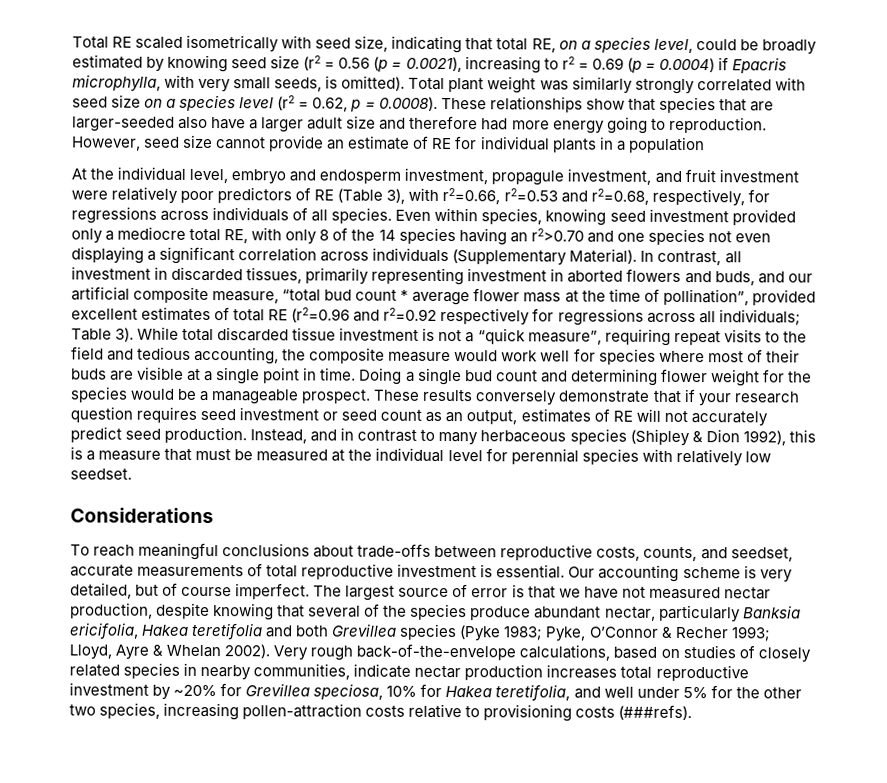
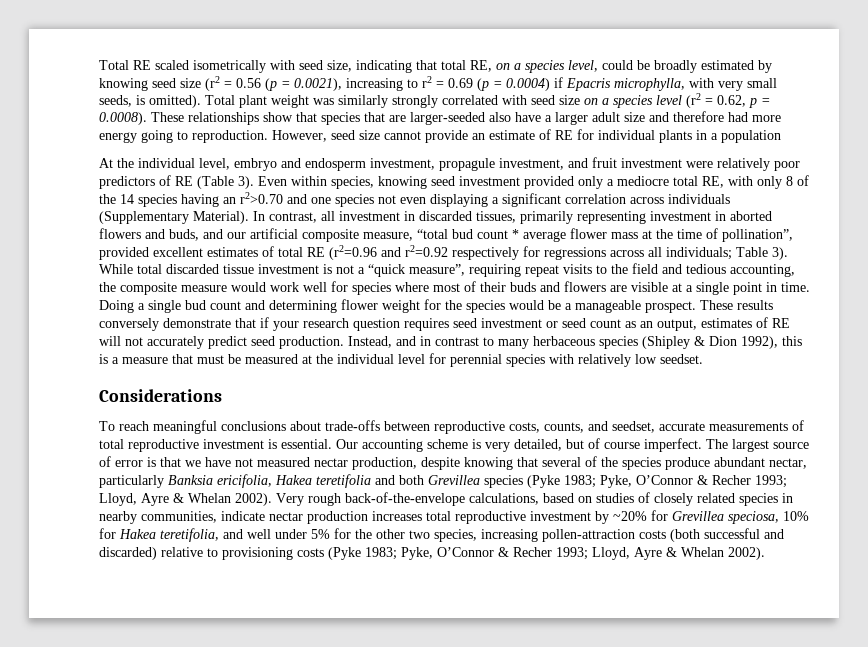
- At the individual level, embryo and endosperm investment, propagule investment, and fruit investment were relatively poor predictors of RE (Table 3), with r2=0.66, r2=0.53 and r2=0.68, respectively, for regressions across individuals of all species.
+ At the individual level, embryo and endosperm investment, propagule investment, and fruit investment were relatively poor predictors of RE (Table 3).
- While total discarded tissue investment is not a “quick measure”, requiring repeat visits to the field and tedious accounting, the composite measure would work well for species where most of their buds are visible at a single point in time.
+ While total discarded tissue investment is not a “quick measure”, requiring repeat visits to the field and tedious accounting, the composite measure would work well for species where most of their buds and flowers are visible at a single point in time.
- Very rough back-of-the-envelope calculations, based on studies of closely related species in nearby communities, indicate nectar production increases total reproductive investment by ~20% for Grevillea speciosa, 10% for Hakea teretifolia, and well under 5% for the other two species, increasing pollen-attraction costs relative to provisioning costs (###refs).
+ Very rough back-of-the-envelope calculations, based on studies of closely related species in nearby communities, indicate nectar production increases total reproductive investment by ~20% for Grevillea speciosa, 10% for Hakea teretifolia, and well under 5% for the other two species, increasing pollen-attraction costs (both successful and discarded) relative to provisioning costs (Pyke 1983; Pyke, O’Connor & Recher 1993; Lloyd, Ayre & Whelan 2002).

